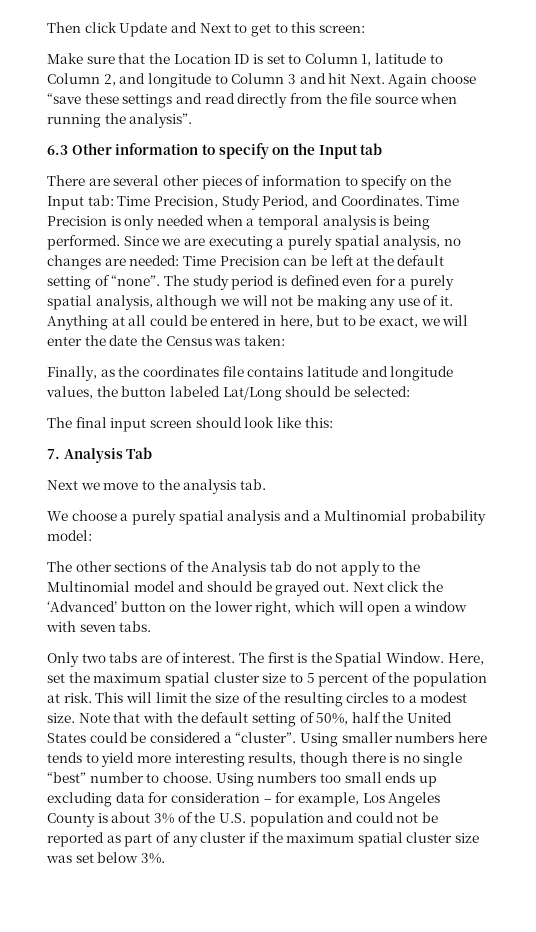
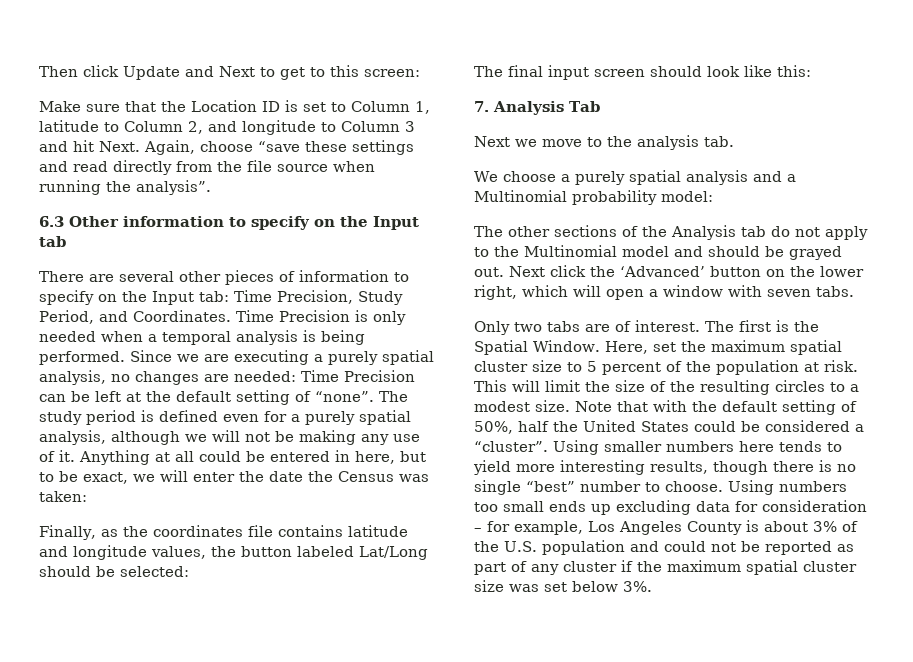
- Again choose “save these settings and read directly from the file source when running the analysis”.
+ Again, choose “save these settings and read directly from the file source when running the analysis”.

